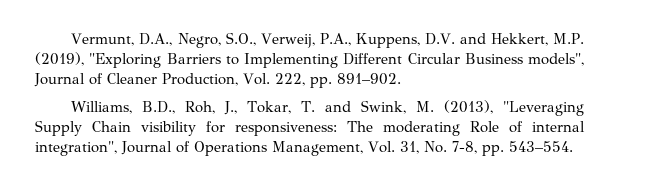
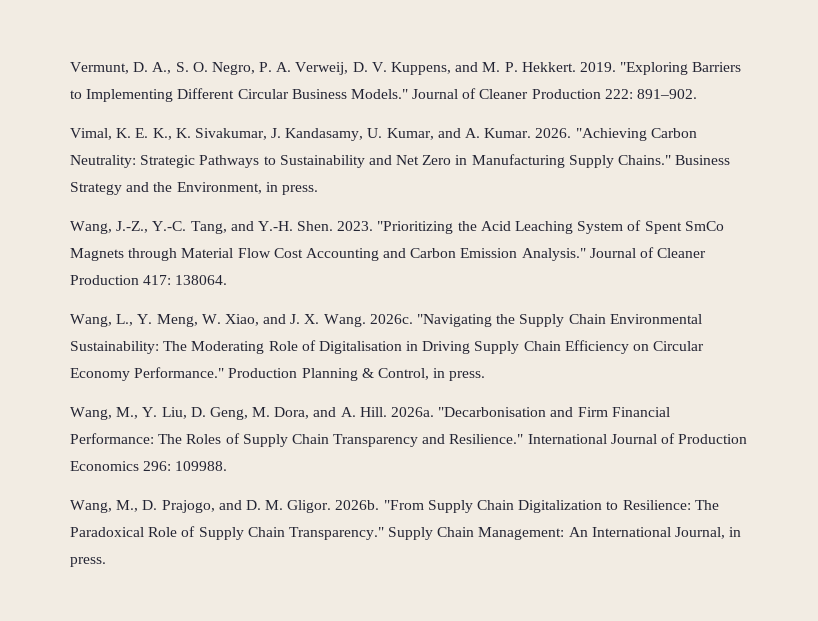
- Vermunt, D.A., Negro, S.O., Verweij, P.A., Kuppens, D.V. and Hekkert, M.P. (2019), "Exploring Barriers to Implementing Different Circular Business models", Journal of Cleaner Production, Vol. 222, pp. 891–902.
- Williams, B.D., Roh, J., Tokar, T. and Swink, M. (2013), "Leveraging Supply Chain visibility for responsiveness: The moderating Role of internal integration", Journal of Operations Management, Vol. 31, No. 7-8, pp. 543–554.
+ Vermunt, D. A., S. O. Negro, P. A. Verweij, D. V. Kuppens, and M. P. Hekkert. 2019. "Exploring Barriers to Implementing Different Circular Business Models." Journal of Cleaner Production 222: 891–902.
+ Vimal, K. E. K., K. Sivakumar, J. Kandasamy, U. Kumar, and A. Kumar. 2026. "Achieving Carbon Neutrality: Strategic Pathways to Sustainability and Net Zero in Manufacturing Supply Chains." Business Strategy and the Environment, in press.
+ Wang, J.-Z., Y.-C. Tang, and Y.-H. Shen. 2023. "Prioritizing the Acid Leaching System of Spent SmCo Magnets through Material Flow Cost Accounting and Carbon Emission Analysis." Journal of Cleaner Production 417: 138064.
+ Wang, L., Y. Meng, W. Xiao, and J. X. Wang. 2026c. "Navigating the Supply Chain Environmental Sustainability: The Moderating Role of Digitalisation in Driving Supply Chain Efficiency on Circular Economy Performance." Production Planning & Control, in press.
+ Wang, M., Y. Liu, D. Geng, M. Dora, and A. Hill. 2026a. "Decarbonisation and Firm Financial Performance: The Roles of Supply Chain Transparency and Resilience." International Journal of Production Economics 296: 109988.
+ Wang, M., D. Prajogo, and D. M. Gligor. 2026b. "From Supply Chain Digitalization to Resilience: The Paradoxical Role of Supply Chain Transparency." Supply Chain Management: An International Journal, in press.

